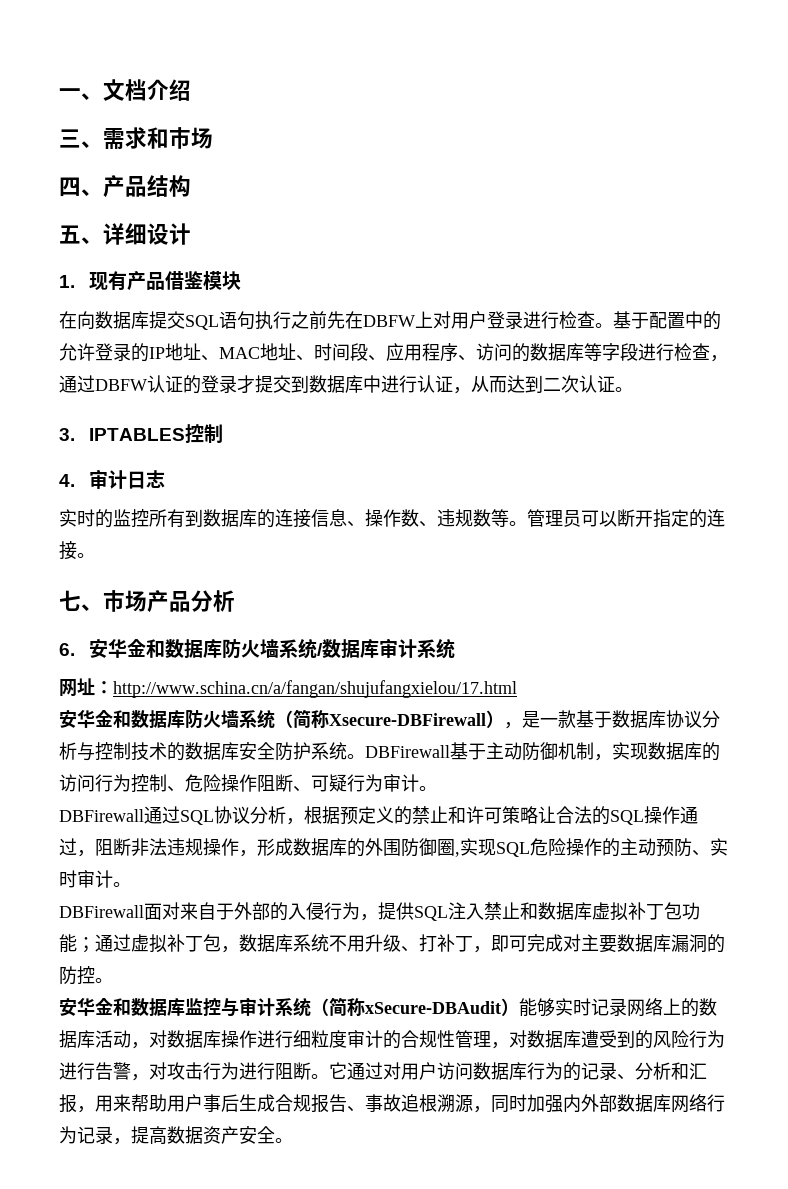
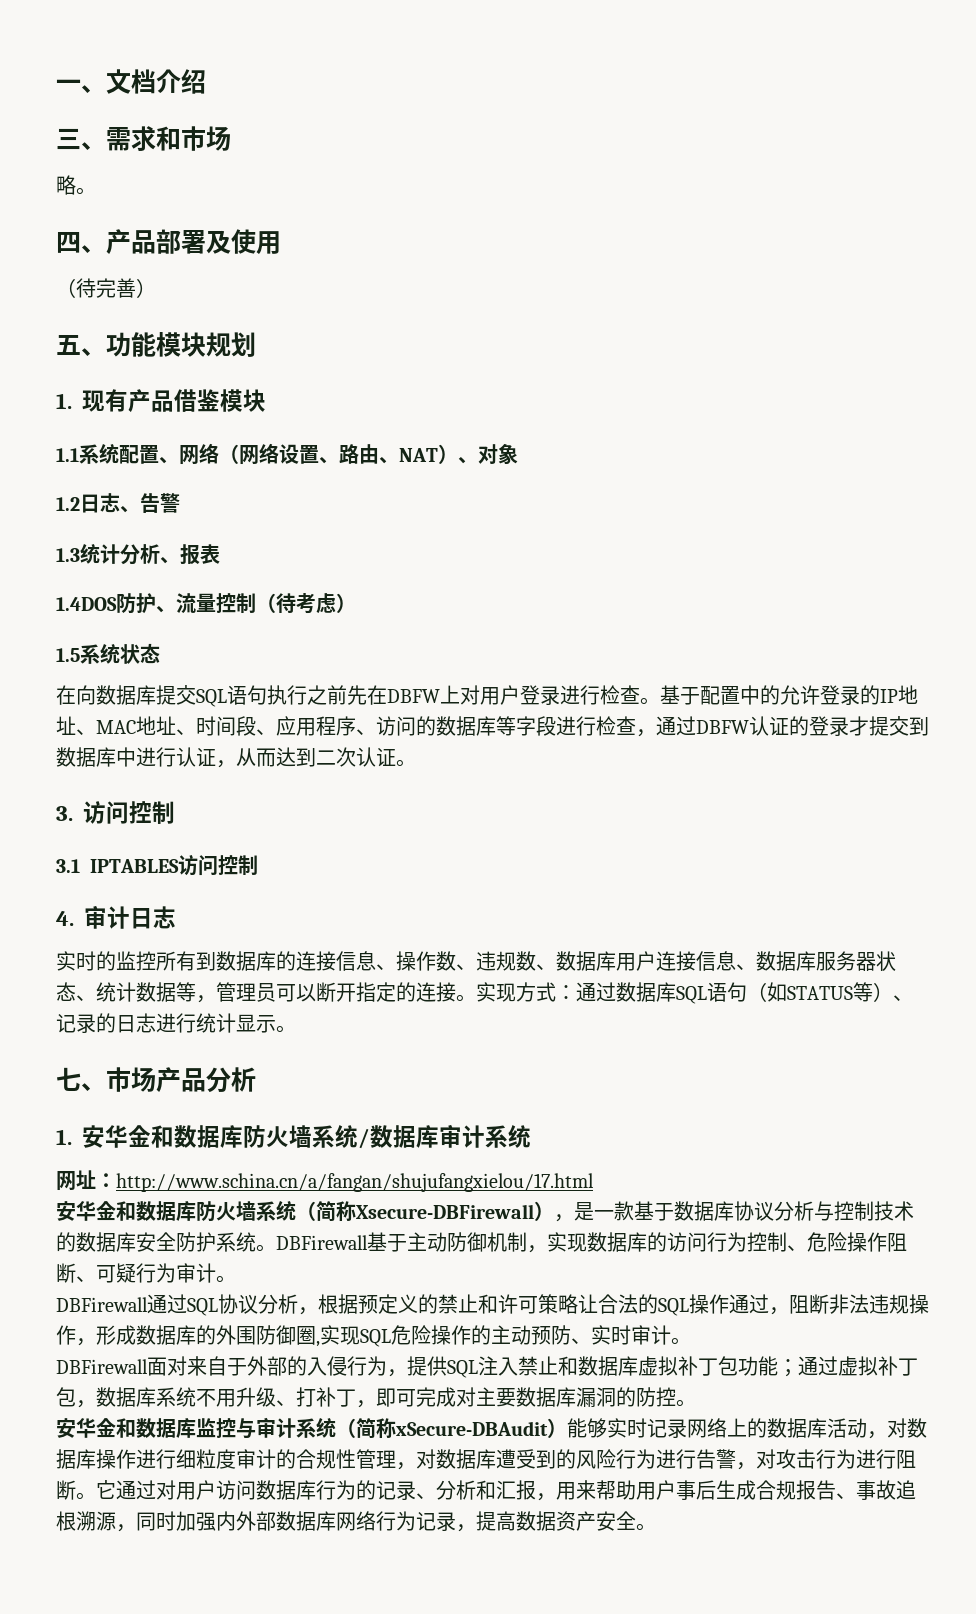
+ 略。
- 四、产品结构
- 五、详细设计
+ 四、产品部署及使用
+ （待完善）
+ 五、功能模块规划
+ 1.1系统配置、网络（网络设置、路由、NAT）、对象
+ 1.2日志、告警
+ 1.3统计分析、报表
+ 1.4DOS防护、流量控制（待考虑）
+ 1.5系统状态
- 3. IPTABLES控制
+ 3.访问控制
+ 3.1 IPTABLES访问控制
- 实时的监控所有到数据库的连接信息、操作数、违规数等。管理员可以断开指定的连接。
+ 实时的监控所有到数据库的连接信息、操作数、违规数、数据库用户连接信息、数据库服务器状态、统计数据等，管理员可以断开指定的连接。实现方式：通过数据库SQL语句（如STATUS等）、记录的日志进行统计显示。
- 6.安华金和数据库防火墙系统/数据库审计系统
+ 1.安华金和数据库防火墙系统/数据库审计系统

